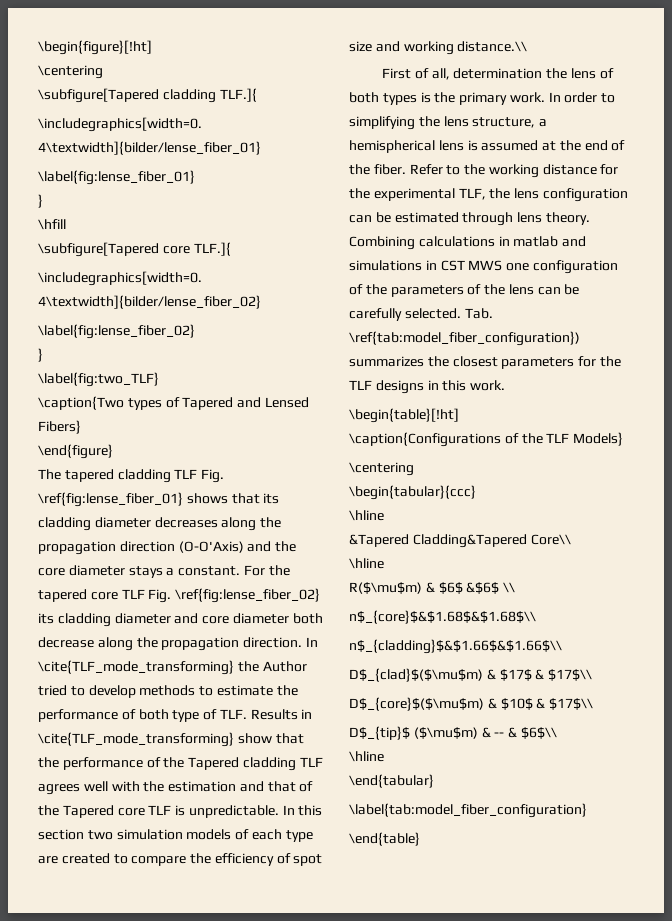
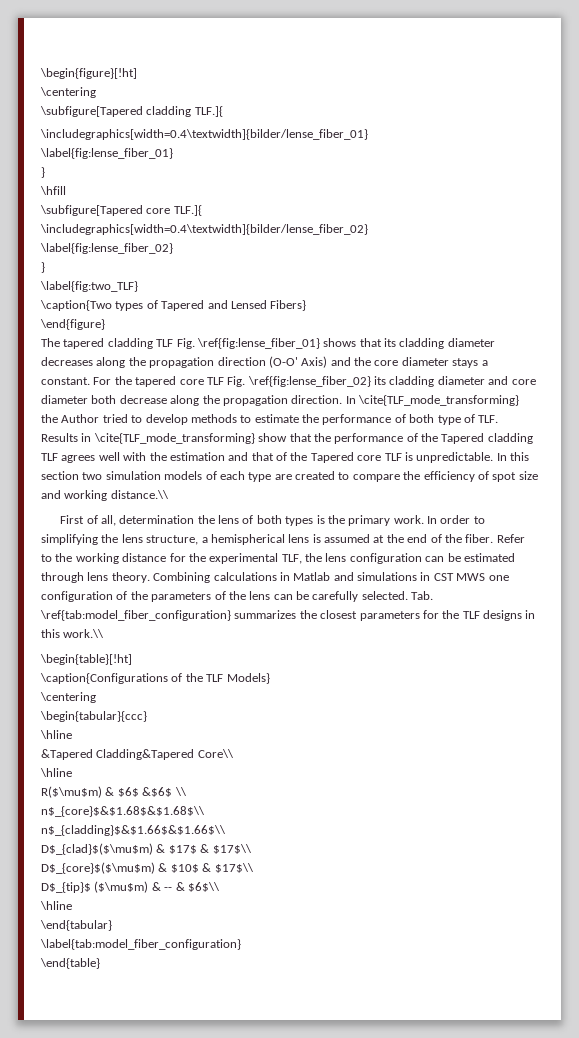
- The tapered cladding TLF Fig. \ref{fig:lense_fiber_01} shows that its cladding diameter decreases along the propagation direction (O-O'Axis) and the core diameter stays a constant.
+ The tapered cladding TLF Fig. \ref{fig:lense_fiber_01} shows that its cladding diameter decreases along the propagation direction (O-O' Axis) and the core diameter stays a constant.
- Combining calculations in matlab and simulations in CST MWS one configuration of the parameters of the lens can be carefully selected.
+ Combining calculations in Matlab and simulations in CST MWS one configuration of the parameters of the lens can be carefully selected.
- Tab. \ref{tab:model_fiber_configuration}) summarizes the closest parameters for the TLF designs in this work.
+ Tab. \ref{tab:model_fiber_configuration} summarizes the closest parameters for the TLF designs in this work.\\

